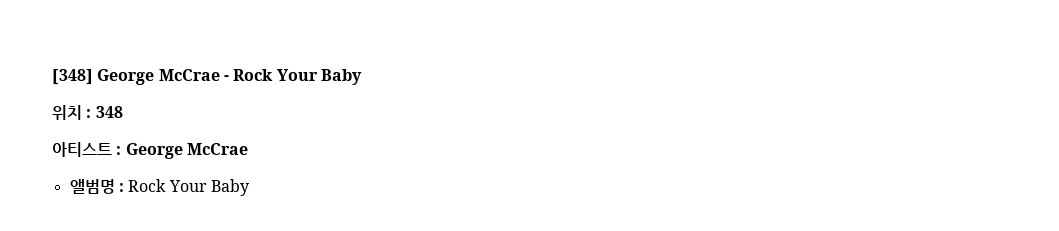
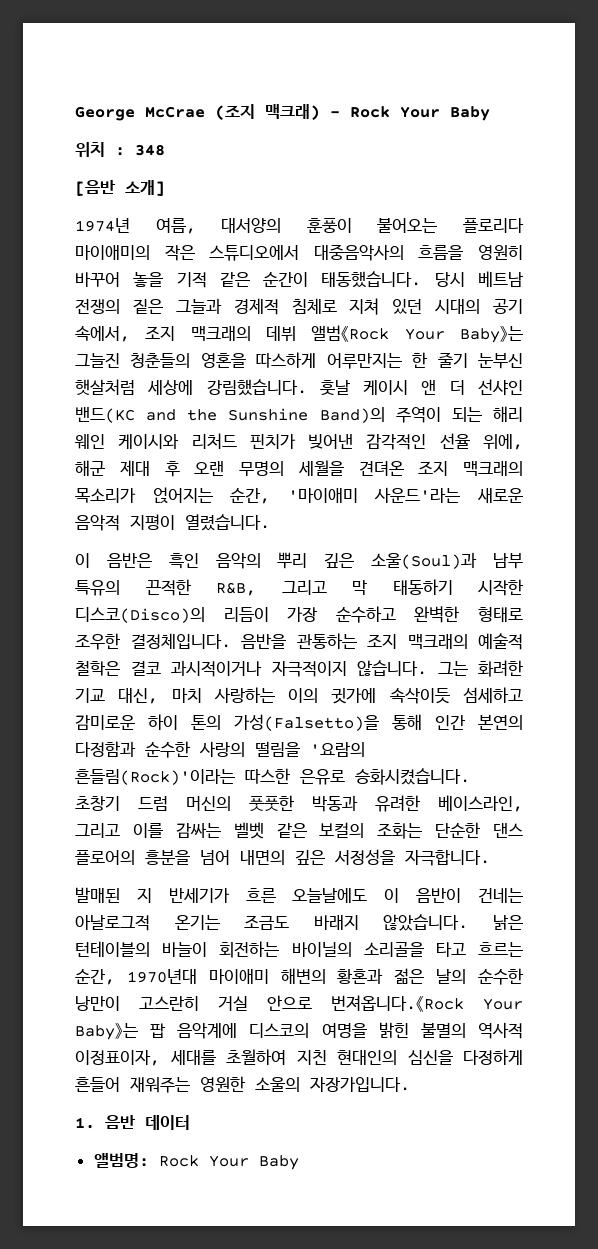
- [348] George McCrae - Rock Your Baby
+ George McCrae (조지 맥크래) - Rock Your Baby
- 아티스트 : George McCrae
- 앨범명 : Rock Your Baby
+ [음반 소개]
+ 1974년 여름, 대서양의 훈풍이 불어오는 플로리다 마이애미의 작은 스튜디오에서 대중음악사의 흐름을 영원히 바꾸어 놓을 기적 같은 순간이 태동했습니다. 당시 베트남 전쟁의 짙은 그늘과 경제적 침체로 지쳐 있던 시대의 공기 속에서, 조지 맥크래의 데뷔 앨범《Rock Your Baby》는 그늘진 청춘들의 영혼을 따스하게 어루만지는 한 줄기 눈부신 햇살처럼 세상에 강림했습니다. 훗날 케이시 앤 더 선샤인 밴드(KC and the Sunshine Band)의 주역이 되는 해리 웨인 케이시와 리처드 핀치가 빚어낸 감각적인 선율 위에, 해군 제대 후 오랜 무명의 세월을 견뎌온 조지 맥크래의 목소리가 얹어지는 순간, '마이애미 사운드'라는 새로운 음악적 지평이 열렸습니다.
+ 이 음반은 흑인 음악의 뿌리 깊은 소울(Soul)과 남부 특유의 끈적한 R&B, 그리고 막 태동하기 시작한 디스코(Disco)의 리듬이 가장 순수하고 완벽한 형태로 조우한 결정체입니다. 음반을 관통하는 조지 맥크래의 예술적 철학은 결코 과시적이거나 자극적이지 않습니다. 그는 화려한 기교 대신, 마치 사랑하는 이의 귓가에 속삭이듯 섬세하고 감미로운 하이 톤의 가성(Falsetto)을 통해 인간 본연의 다정함과 순수한 사랑의 떨림을 '요람의 흔들림(Rock)'이라는 따스한 은유로 승화시켰습니다. 초창기 드럼 머신의 풋풋한 박동과 유려한 베이스라인, 그리고 이를 감싸는 벨벳 같은 보컬의 조화는 단순한 댄스 플로어의 흥분을 넘어 내면의 깊은 서정성을 자극합니다.
+ 발매된 지 반세기가 흐른 오늘날에도 이 음반이 건네는 아날로그적 온기는 조금도 바래지 않았습니다. 낡은 턴테이블의 바늘이 회전하는 바이닐의 소리골을 타고 흐르는 순간, 1970년대 마이애미 해변의 황혼과 젊은 날의 순수한 낭만이 고스란히 거실 안으로 번져옵니다.《Rock Your Baby》는 팝 음악계에 디스코의 여명을 밝힌 불멸의 역사적 이정표이자, 세대를 초월하여 지친 현대인의 심신을 다정하게 흔들어 재워주는 영원한 소울의 자장가입니다.
+ 1. 음반 데이터
+ 앨범명: Rock Your Baby

